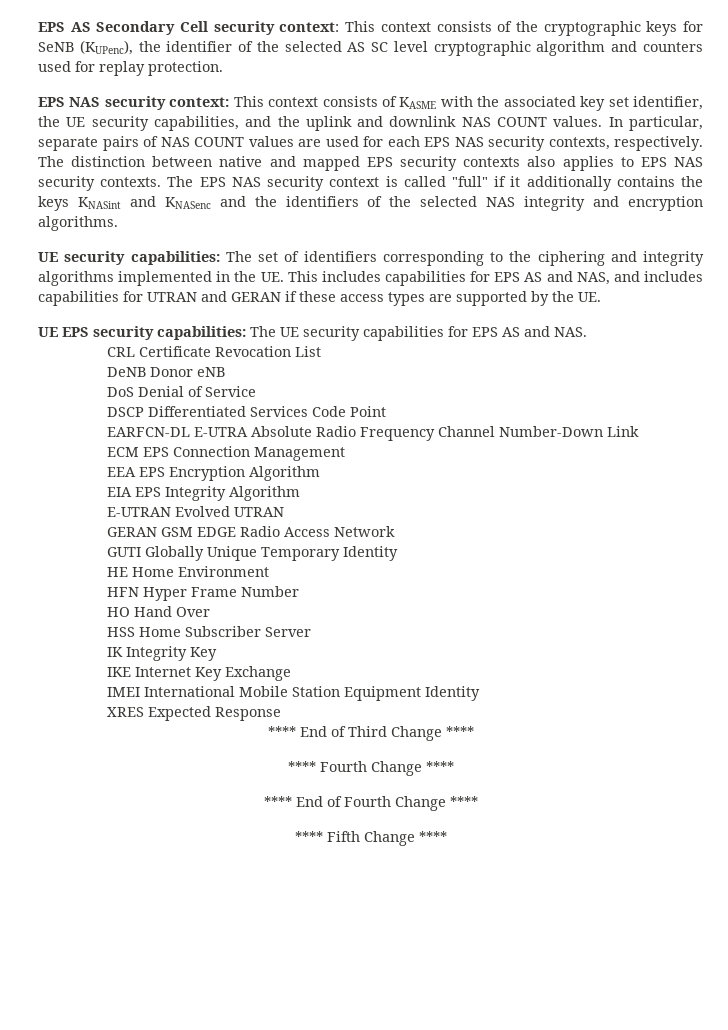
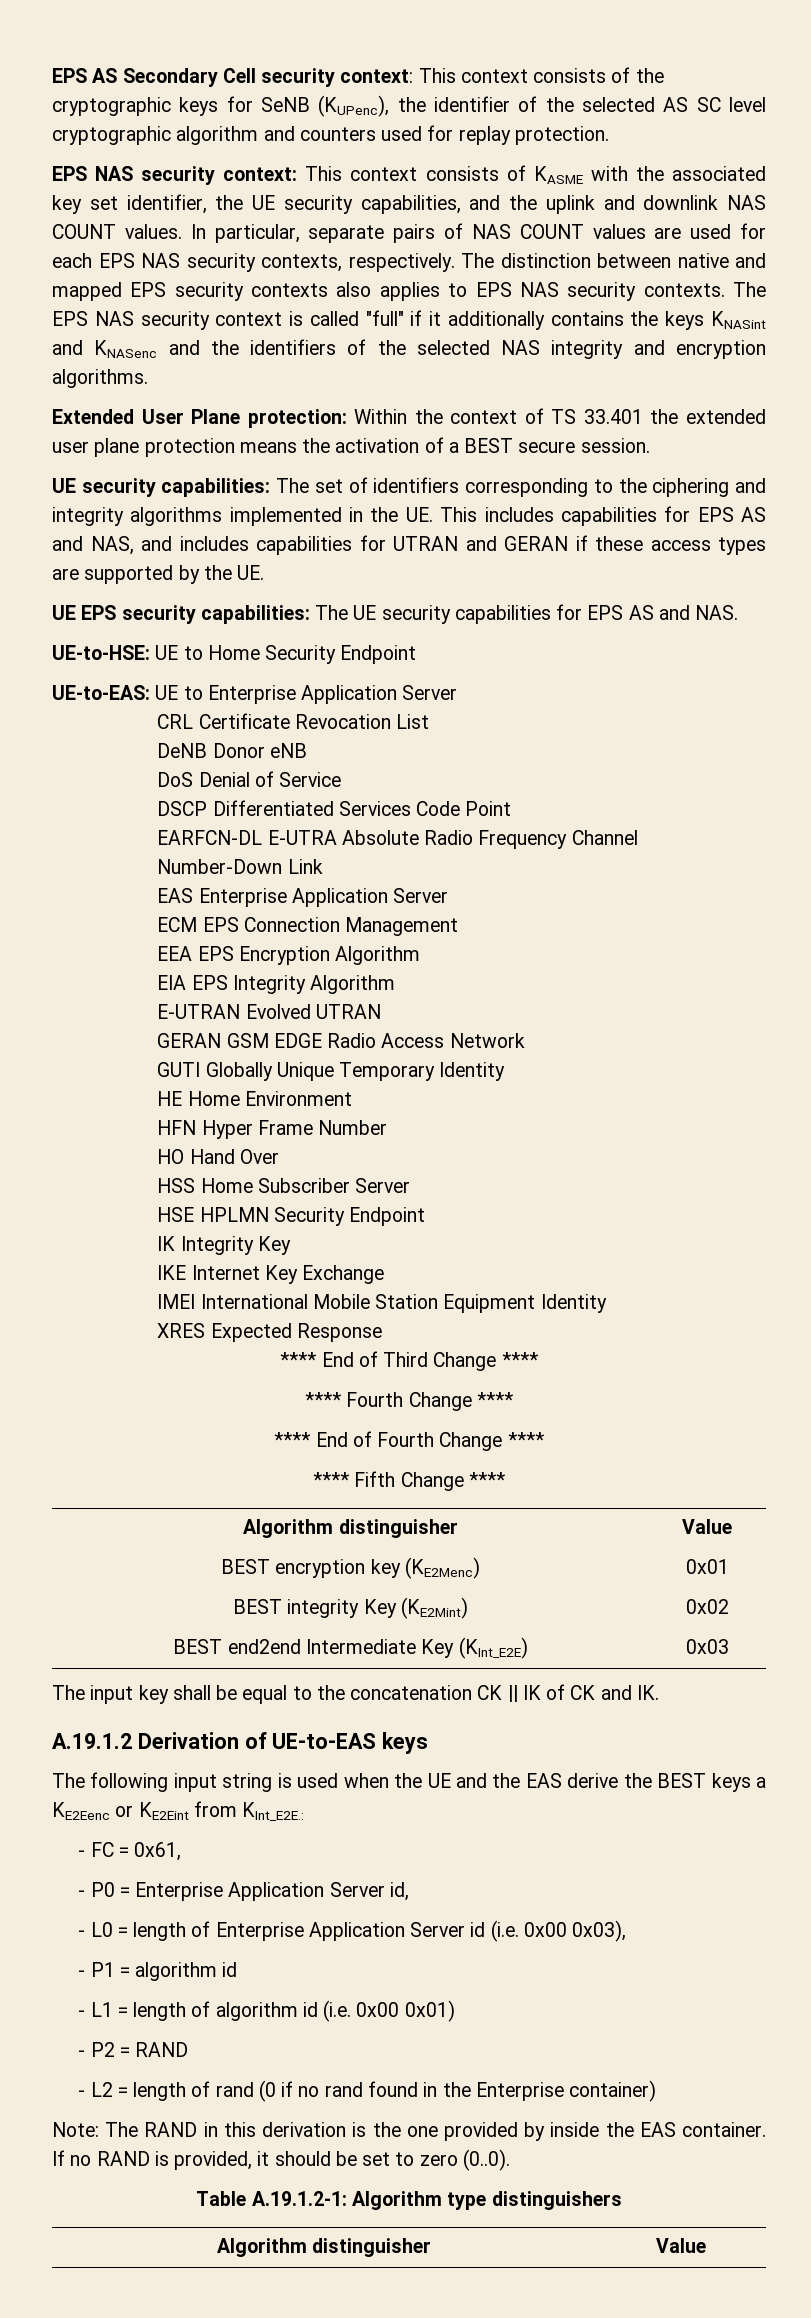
+ Extended User Plane protection: Within the context of TS 33.401 the extended user plane protection means the activation of a BEST secure session.
+ UE-to-HSE: UE to Home Security Endpoint
+ UE-to-EAS: UE to Enterprise Application Server
+ EAS Enterprise Application Server
+ HSE HPLMN Security Endpoint
  **** Fifth Change ****
+ Algorithm distinguisher | Value
+ BEST encryption key (KE2Menc) | 0x01
+ BEST integrity Key (KE2Mint) | 0x02
+ BEST end2end Intermediate Key (KInt_E2E) | 0x03
+ The input key shall be equal to the concatenation CK || IK of CK and IK.
+ A.19.1.2 Derivation of UE-to-EAS keys
+ The following input string is used when the UE and the EAS derive the BEST keys a KE2Eenc or KE2Eint from KInt_E2E.:
+ - FC = 0x61,
+ - P0 = Enterprise Application Server id,
+ - L0 = length of Enterprise Application Server id (i.e. 0x00 0x03),
+ - P1 = algorithm id
+ - L1 = length of algorithm id (i.e. 0x00 0x01)
+ - P2 = RAND
+ - L2 = length of rand (0 if no rand found in the Enterprise container)
+ Note: The RAND in this derivation is the one provided by inside the EAS container. If no RAND is provided, it should be set to zero (0..0).
+ Table A.19.1.2-1: Algorithm type distinguishers
+ Algorithm distinguisher | Value

